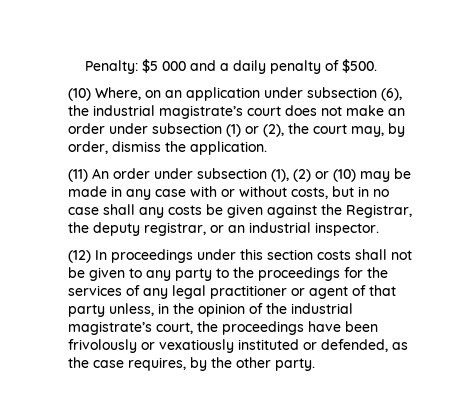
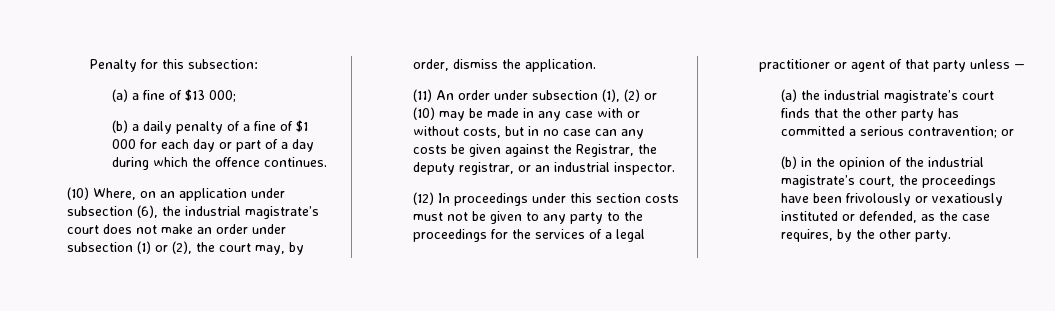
- Penalty: $5 000 and a daily penalty of $500.
+ Penalty for this subsection:
+ (a) a fine of $13 000;
+ (b) a daily penalty of a fine of $1 000 for each day or part of a day during which the offence continues.
- (11) An order under subsection (1), (2) or (10) may be made in any case with or without costs, but in no case shall any costs be given against the Registrar, the deputy registrar, or an industrial inspector.
+ (11) An order under subsection (1), (2) or (10) may be made in any case with or without costs, but in no case can any costs be given against the Registrar, the deputy registrar, or an industrial inspector.
- (12) In proceedings under this section costs shall not be given to any party to the proceedings for the services of any legal practitioner or agent of that party unless, in the opinion of the industrial magistrate’s court, the proceedings have been frivolously or vexatiously instituted or defended, as the case requires, by the other party.
+ (12) In proceedings under this section costs must not be given to any party to the proceedings for the services of a legal practitioner or agent of that party unless —
+ (a) the industrial magistrate’s court finds that the other party has committed a serious contravention; or
+ (b) in the opinion of the industrial magistrate’s court, the proceedings have been frivolously or vexatiously instituted or defended, as the case requires, by the other party.

